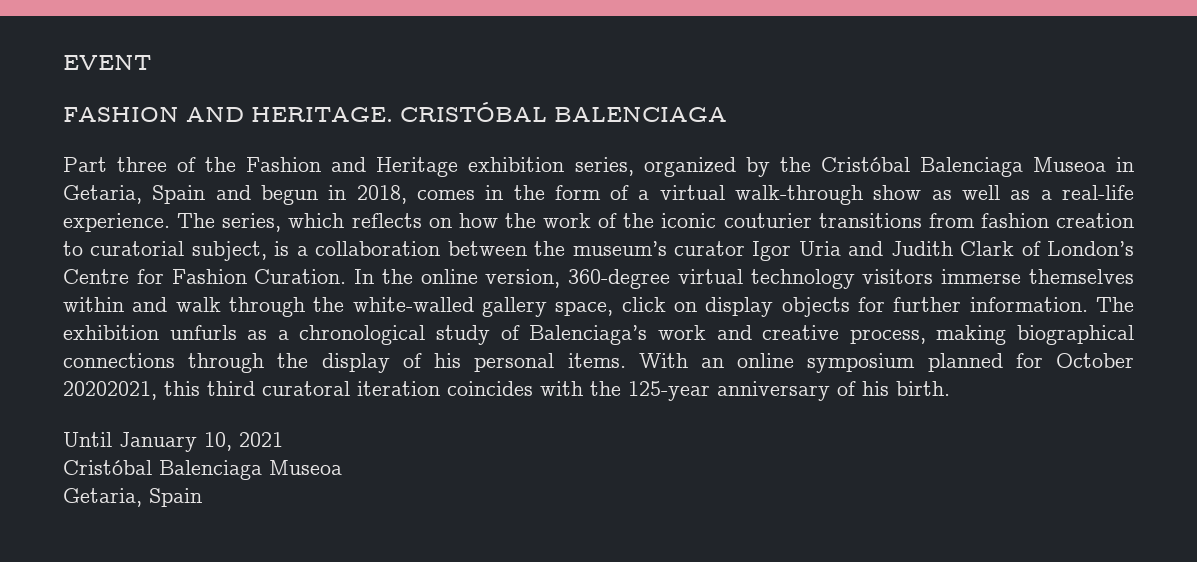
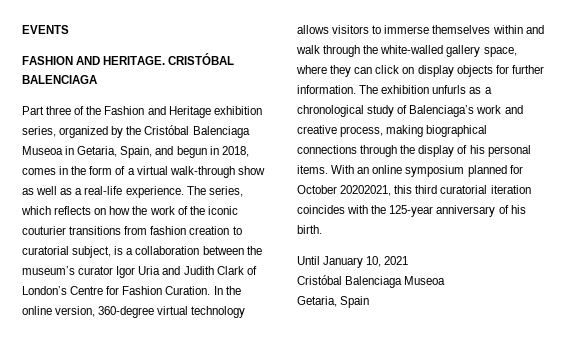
- EVENT
+ EVENTS
- Part three of the Fashion and Heritage exhibition series, organized by the Cristóbal Balenciaga Museoa in Getaria, Spain and begun in 2018, comes in the form of a virtual walk-through show as well as a real-life experience.
+ Part three of the Fashion and Heritage exhibition series, organized by the Cristóbal Balenciaga Museoa in Getaria, Spain, and begun in 2018, comes in the form of a virtual walk-through show as well as a real-life experience.
- In the online version, 360-degree virtual technology visitors immerse themselves within and walk through the white-walled gallery space, click on display objects for further information.
+ In the online version, 360-degree virtual technology allows visitors to immerse themselves within and walk through the white-walled gallery space, where they can click on display objects for further information.
- With an online symposium planned for October 20202021, this third curatoral iteration coincides with the 125-year anniversary of his birth.
+ With an online symposium planned for October 20202021, this third curatorial iteration coincides with the 125-year anniversary of his birth.

